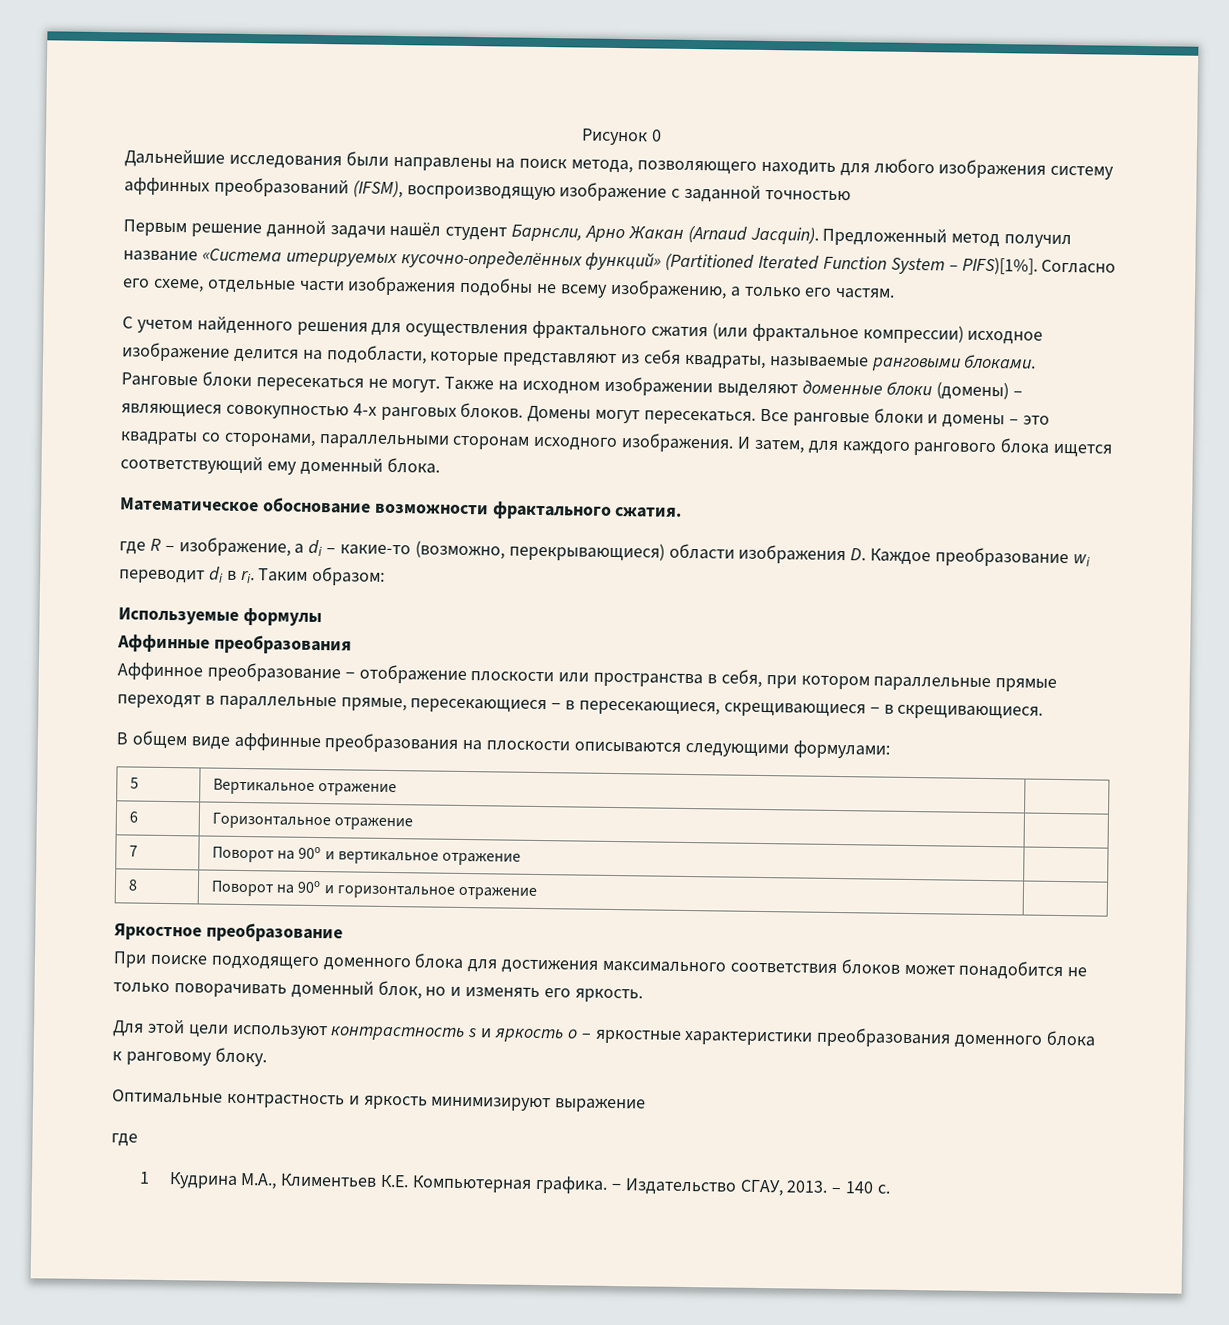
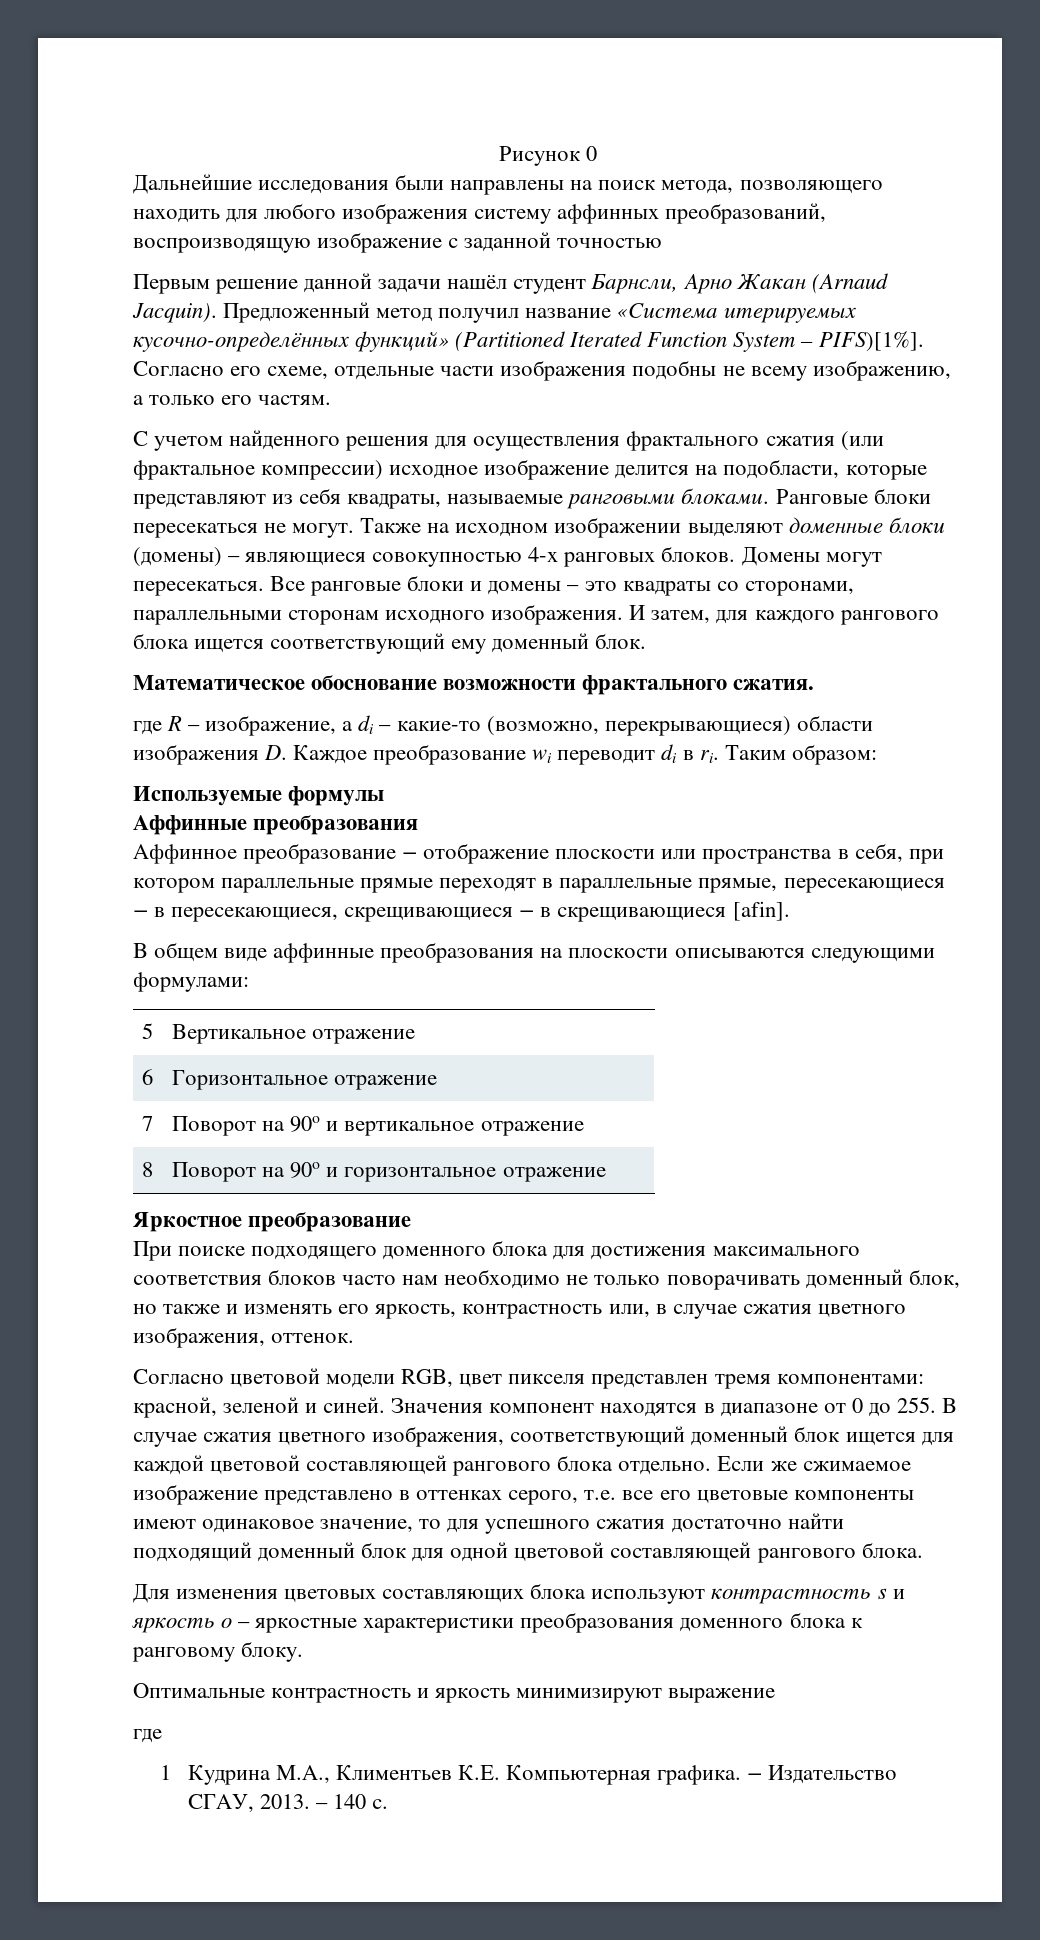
- Дальнейшие исследования были направлены на поиск метода, позволяющего находить для любого изображения систему аффинных преобразований (IFSM), воспроизводящую изображение с заданной точностью
+ Дальнейшие исследования были направлены на поиск метода, позволяющего находить для любого изображения систему аффинных преобразований, воспроизводящую изображение с заданной точностью
- И затем, для каждого рангового блока ищется соответствующий ему доменный блока.
+ И затем, для каждого рангового блока ищется соответствующий ему доменный блок.
- Аффинное преобразование − отображение плоскости или пространства в себя, при котором параллельные прямые переходят в параллельные прямые, пересекающиеся − в пересекающиеся, скрещивающиеся − в скрещивающиеся.
+ Аффинное преобразование − отображение плоскости или пространства в себя, при котором параллельные прямые переходят в параллельные прямые, пересекающиеся − в пересекающиеся, скрещивающиеся − в скрещивающиеся [afin].
- При поиске подходящего доменного блока для достижения максимального соответствия блоков может понадобится не только поворачивать доменный блок, но и изменять его яркость.
- Для этой цели используют контрастность s и яркость o – яркостные характеристики преобразования доменного блока к ранговому блоку.
+ При поиске подходящего доменного блока для достижения максимального соответствия блоков часто нам необходимо не только поворачивать доменный блок, но также и изменять его яркость, контрастность или, в случае сжатия цветного изображения, оттенок.
+ Согласно цветовой модели RGB, цвет пикселя представлен тремя компонентами: красной, зеленой и синей. Значения компонент находятся в диапазоне от 0 до 255. В случае сжатия цветного изображения, соответствующий доменный блок ищется для каждой цветовой составляющей рангового блока отдельно. Если же сжимаемое изображение представлено в оттенках серого, т.е. все его цветовые компоненты имеют одинаковое значение, то для успешного сжатия достаточно найти подходящий доменный блок для одной цветовой составляющей рангового блока.
+ Для изменения цветовых составляющих блока используют контрастность s и яркость o – яркостные характеристики преобразования доменного блока к ранговому блоку.

